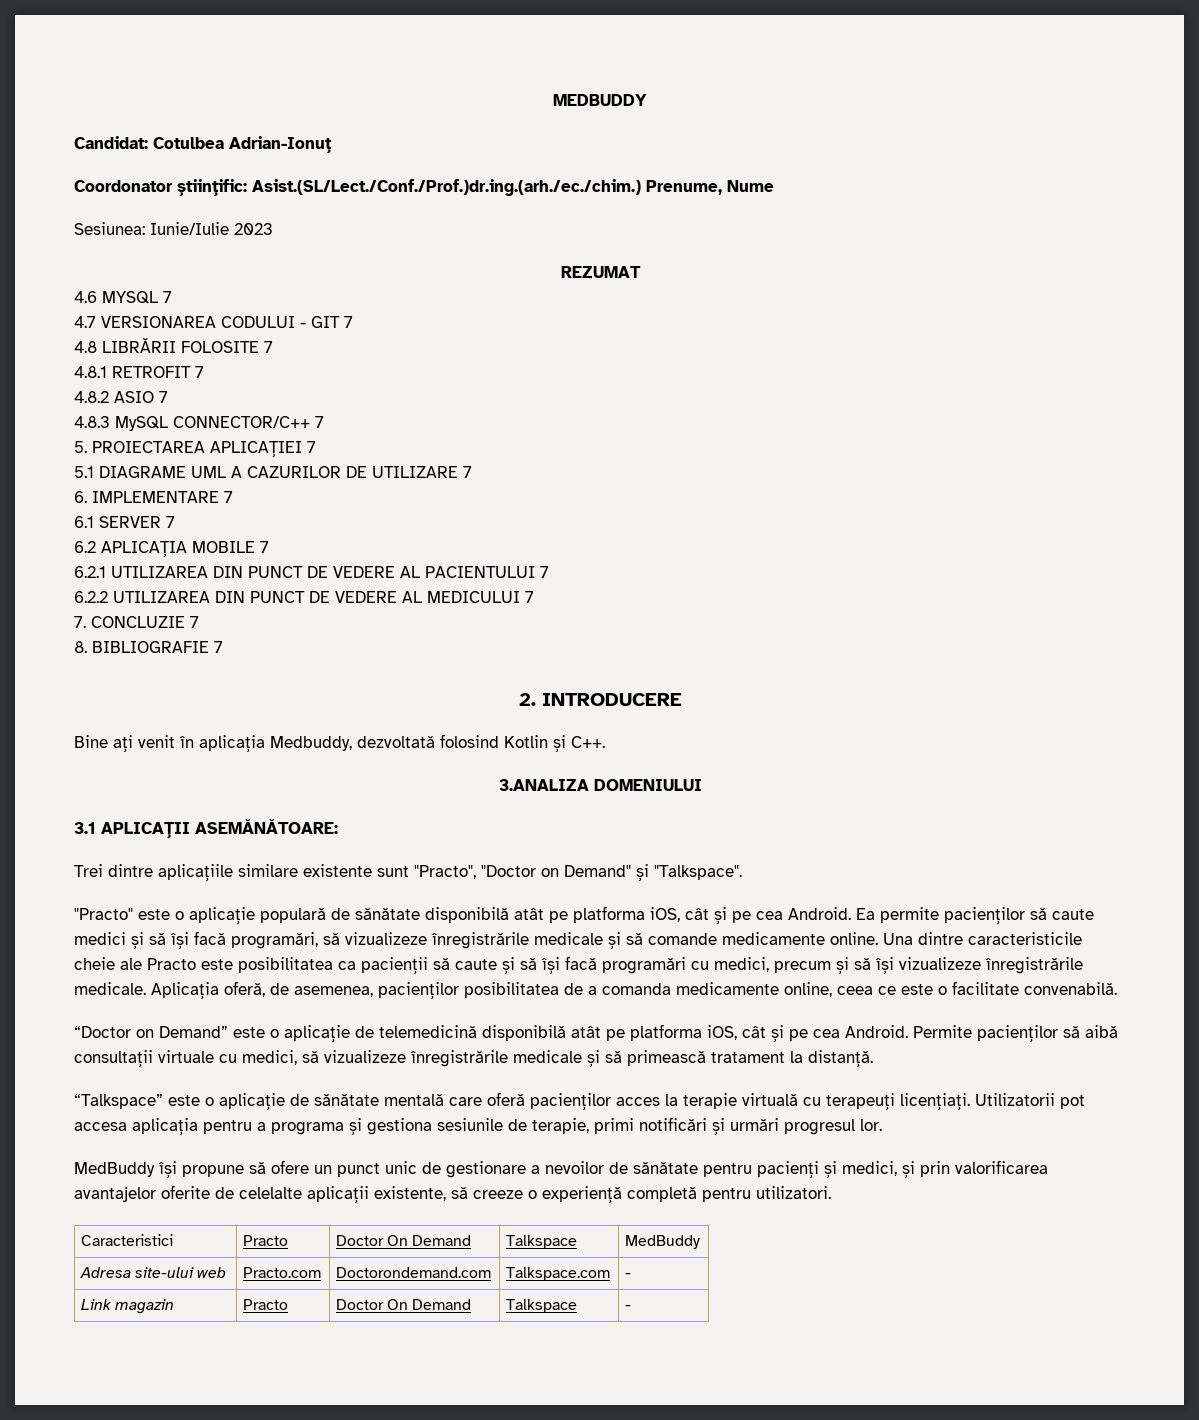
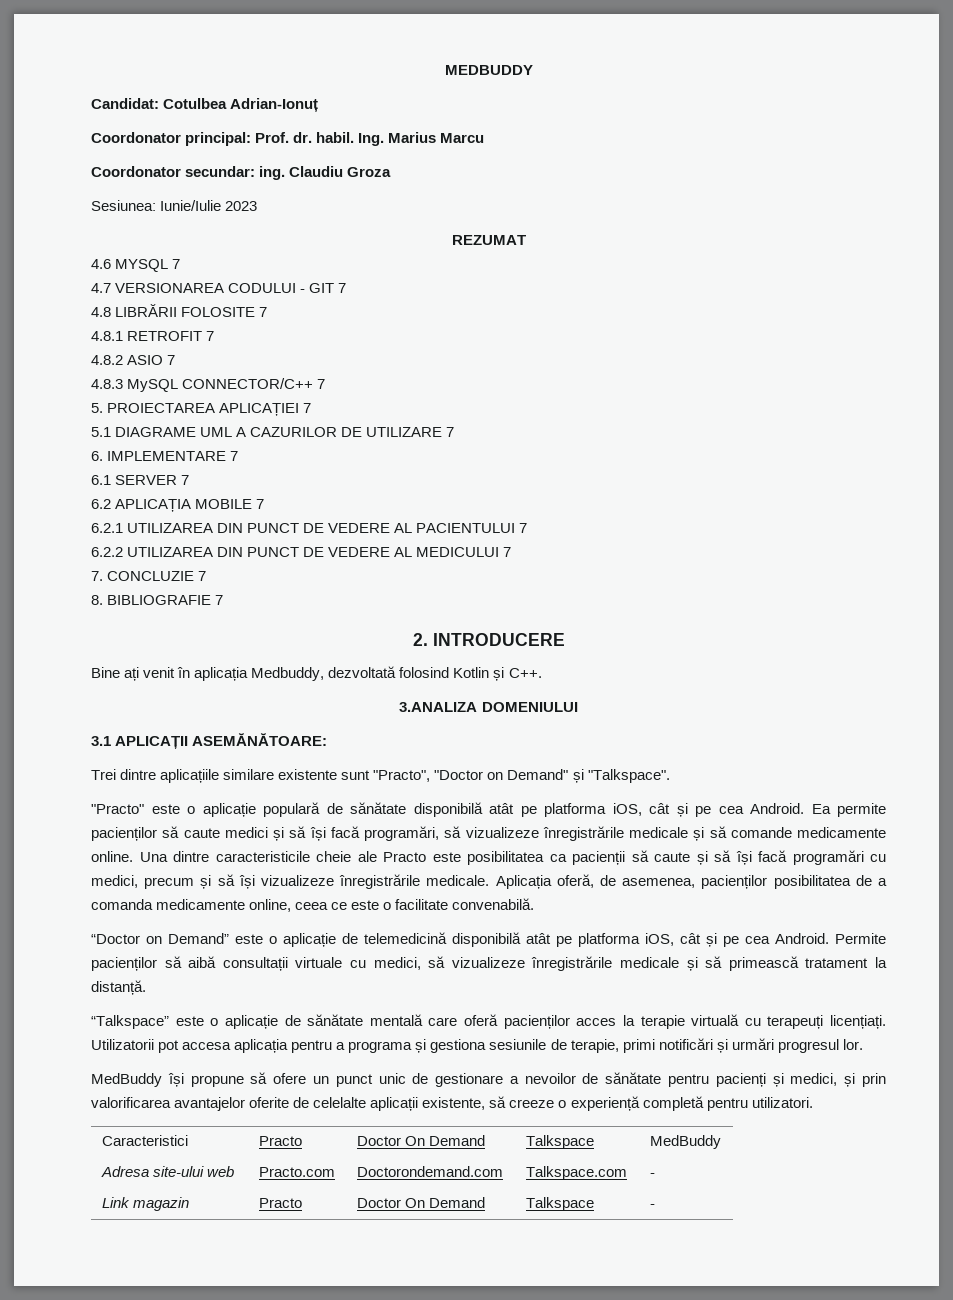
- Coordonator științific: Asist.(SL/Lect./Conf./Prof.)dr.ing.(arh./ec./chim.) Prenume, Nume
+ Coordonator principal: Prof. dr. habil. Ing. Marius Marcu
+ Coordonator secundar: ing. Claudiu Groza

